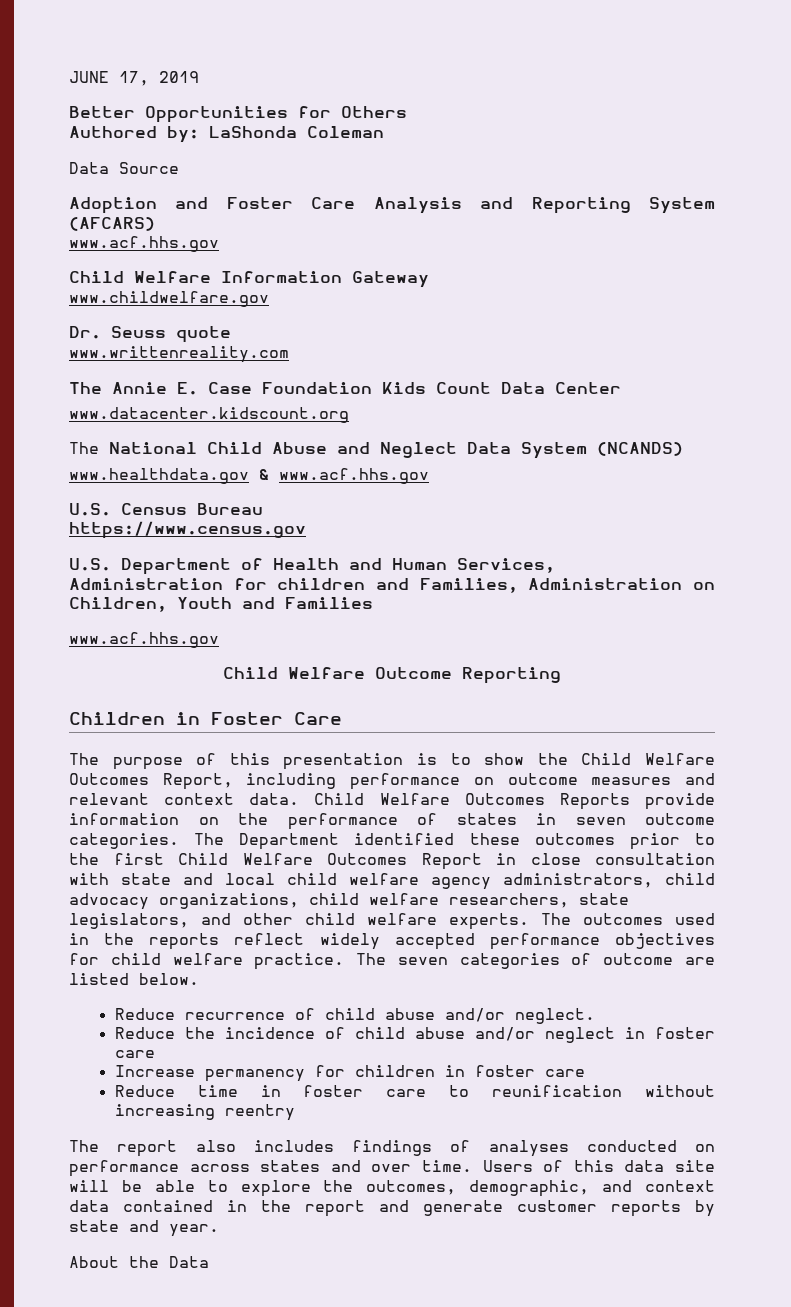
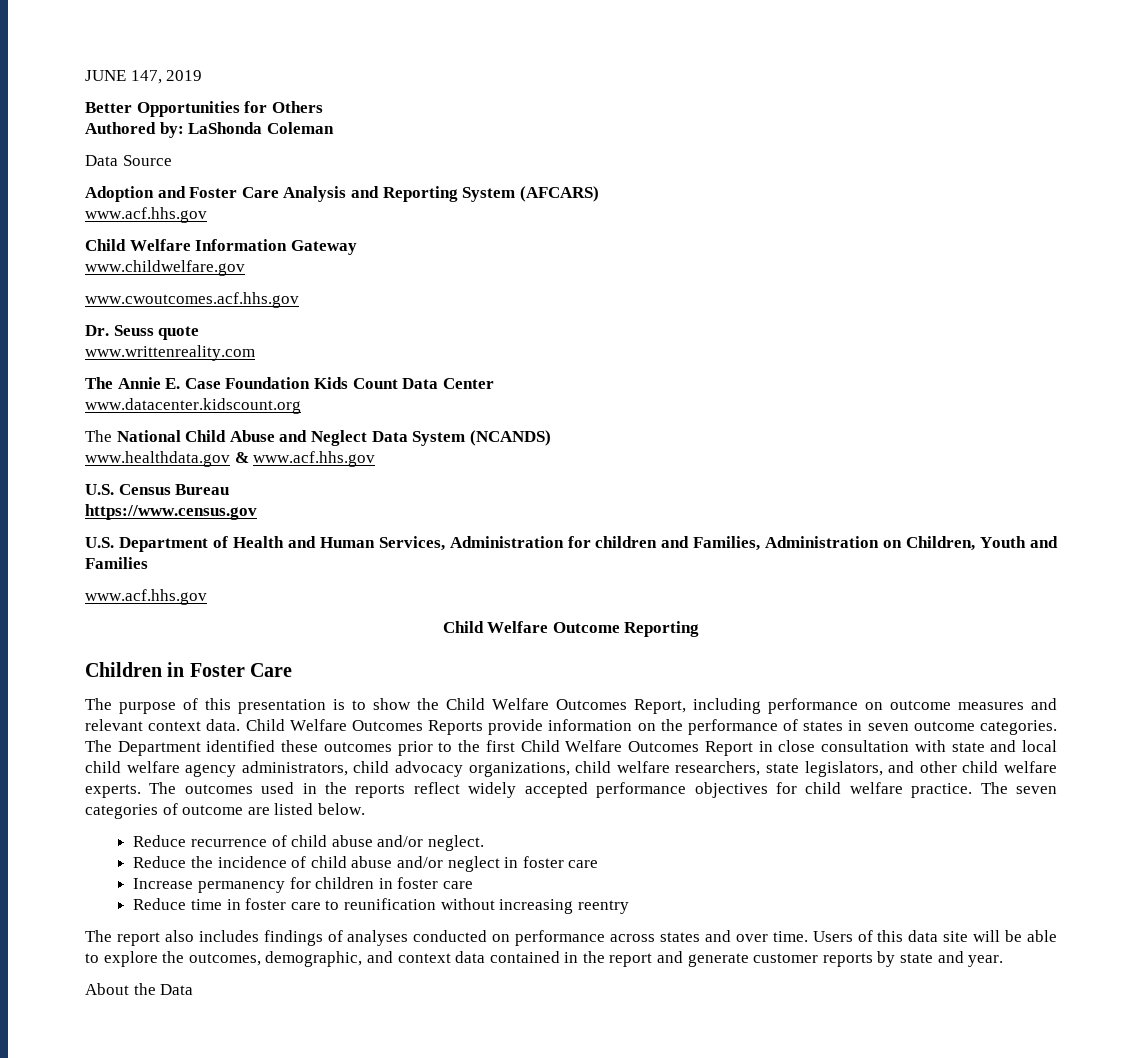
- JUNE 17, 2019
+ JUNE 147, 2019
+ www.cwoutcomes.acf.hhs.gov

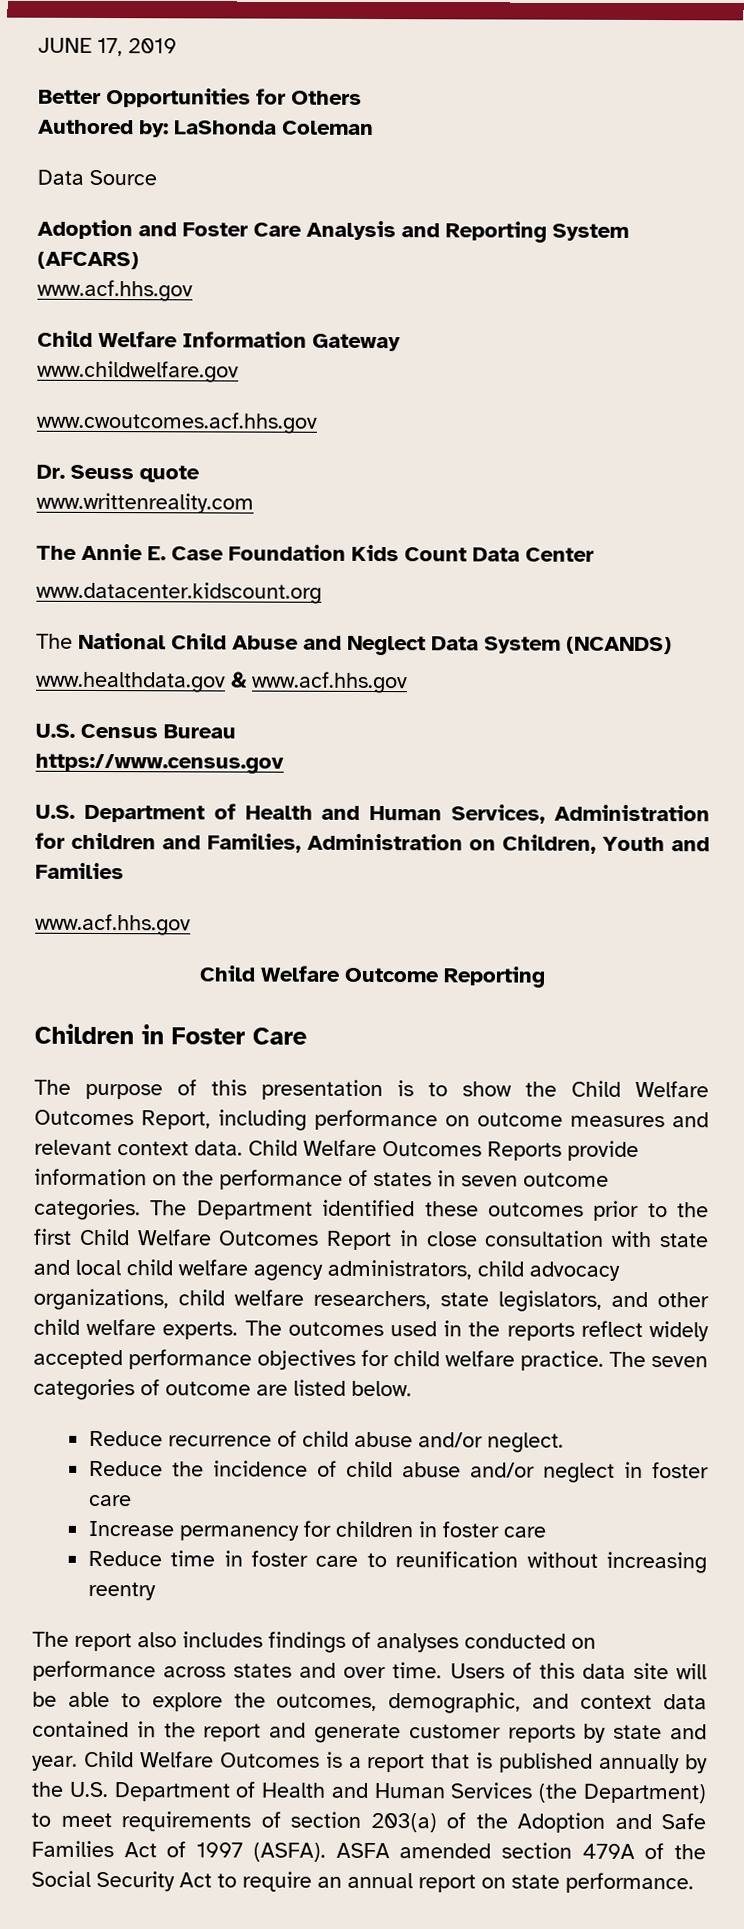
- JUNE 147, 2019
+ JUNE 17, 2019
- Users of this data site will be able to explore the outcomes, demographic, and context data contained in the report and generate customer reports by state and year.
- About the Data
+ Users of this data site will be able to explore the outcomes, demographic, and context data contained in the report and generate customer reports by state and year. Child Welfare Outcomes is a report that is published annually by the U.S. Department of Health and Human Services (the Department) to meet requirements of section 203(a) of the Adoption and Safe Families Act of 1997 (ASFA). ASFA amended section 479A of the Social Security Act to require an annual report on state performance.

